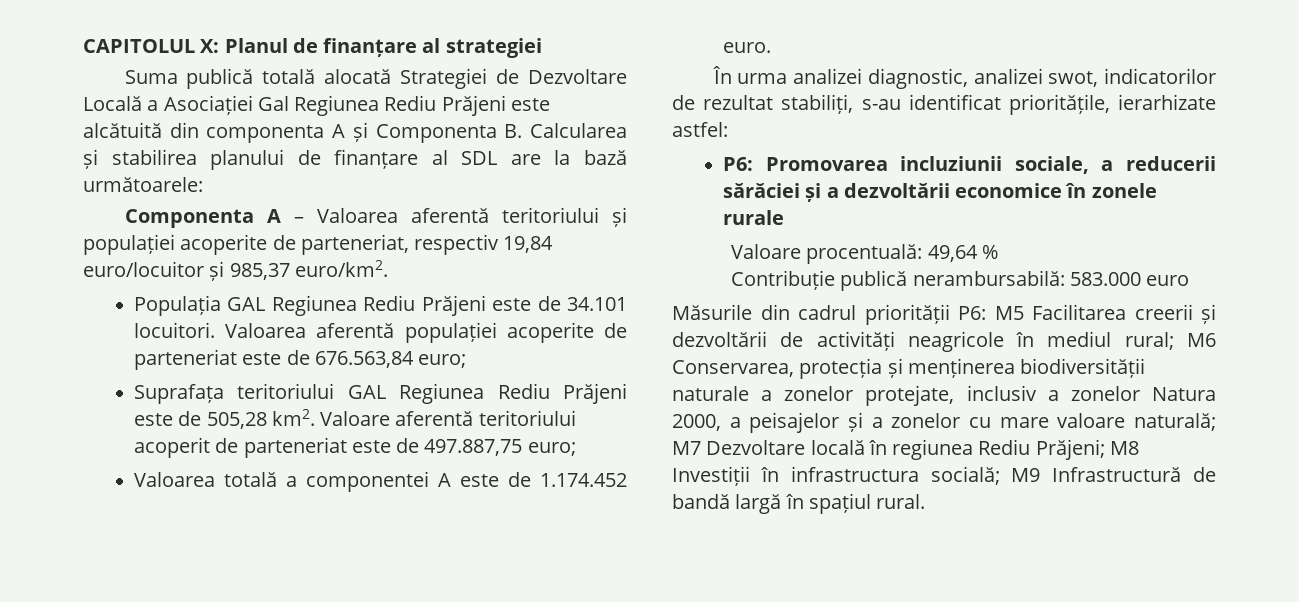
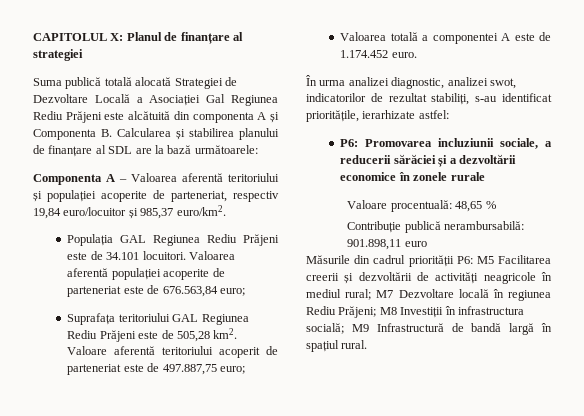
- Valoare procentuală: 49,64 %
+ Valoare procentuală: 48,65 %
- Contribuție publică nerambursabilă: 583.000 euro
+ Contribuție publică nerambursabilă: 901.898,11 euro
- Măsurile din cadrul priorității P6: M5 Facilitarea creerii și dezvoltării de activități neagricole în mediul rural; M6 Conservarea, protecția și menținerea biodiversității naturale a zonelor protejate, inclusiv a zonelor Natura 2000, a peisajelor și a zonelor cu mare valoare naturală; M7 Dezvoltare locală în regiunea Rediu Prăjeni; M8 Investiții în infrastructura socială; M9 Infrastructură de bandă largă în spațiul rural.
+ Măsurile din cadrul priorității P6: M5 Facilitarea creerii și dezvoltării de activități neagricole în mediul rural; M7 Dezvoltare locală în regiunea Rediu Prăjeni; M8 Investiții în infrastructura socială; M9 Infrastructură de bandă largă în spațiul rural.

